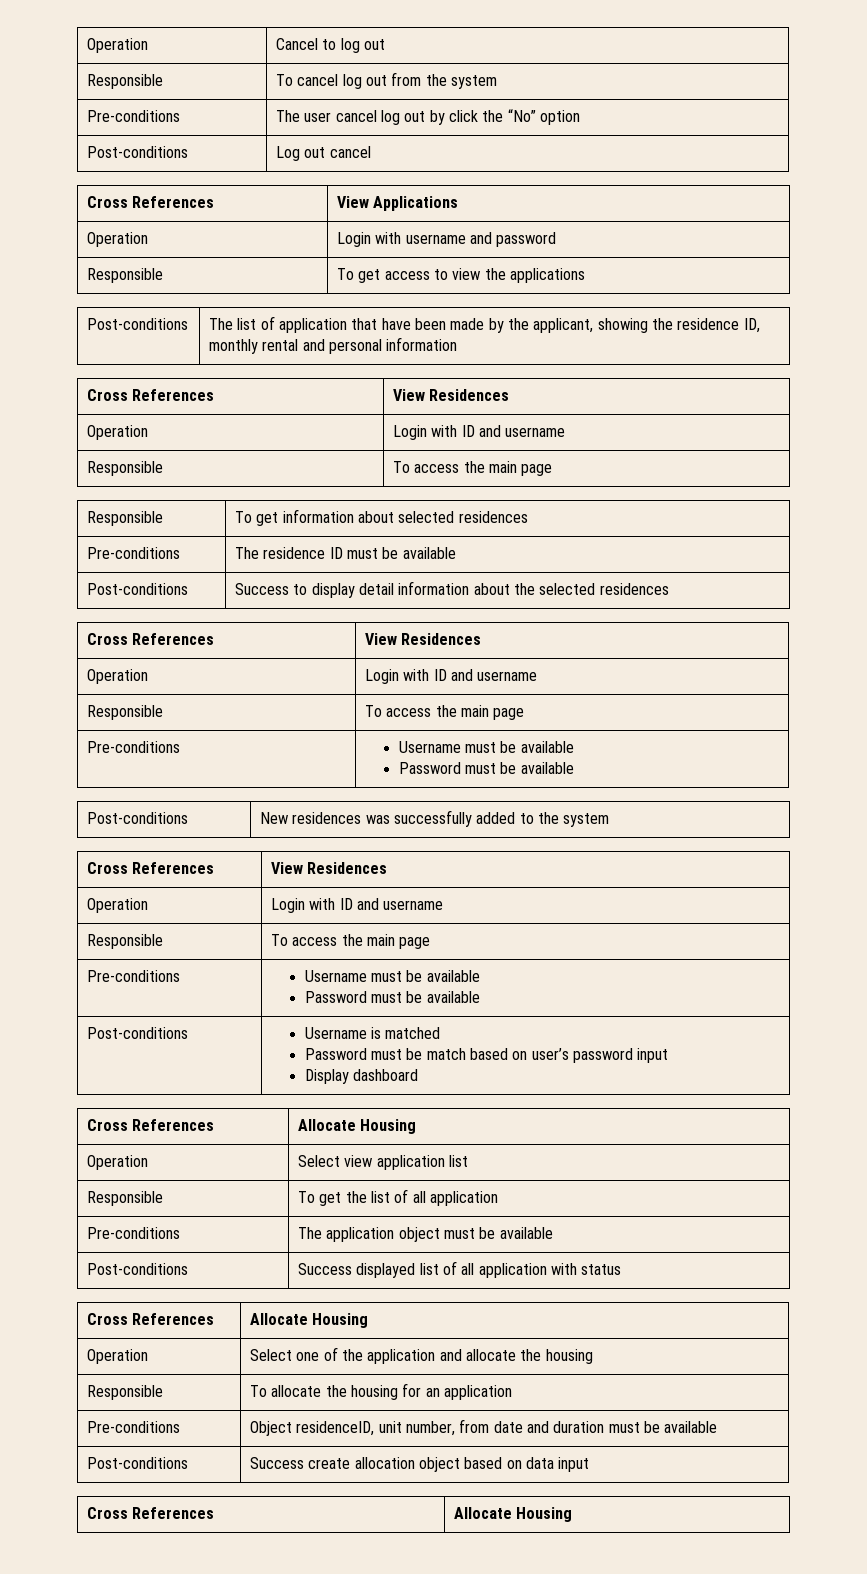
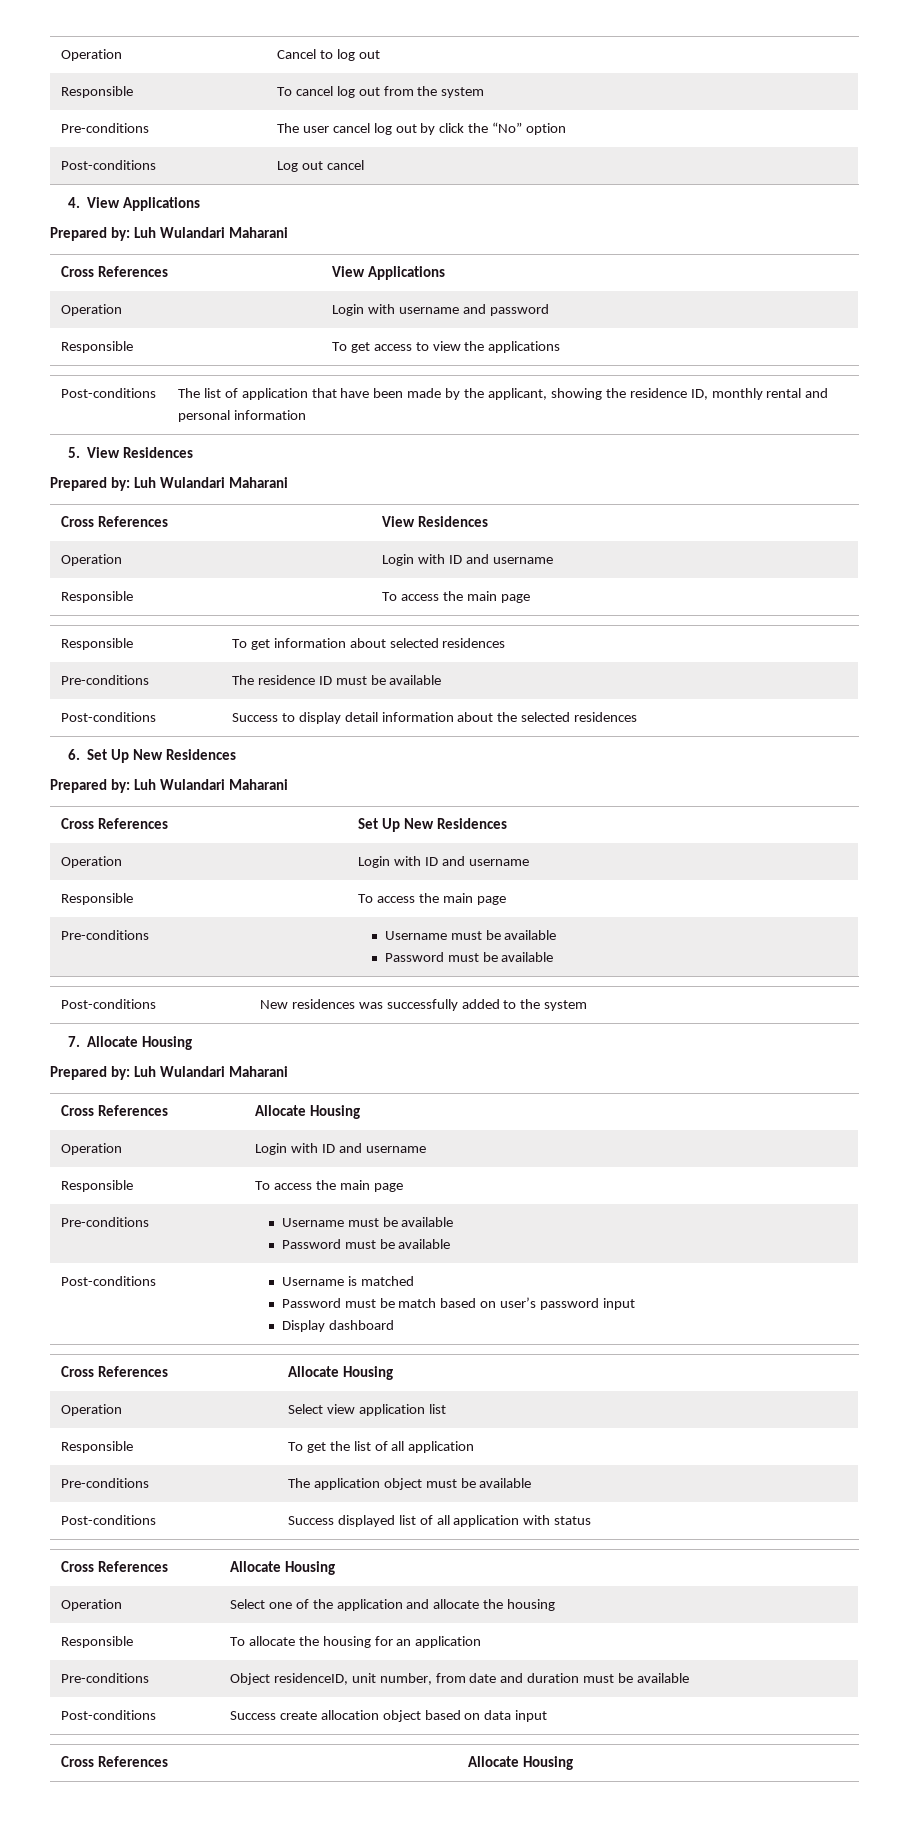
+ 4. View Applications
+ Prepared by: Luh Wulandari Maharani
+ 5. View Residences
+ Prepared by: Luh Wulandari Maharani
  Post-conditions | Success to display detail information about the selected residences
- Cross References | View Residences
+ 6. Set Up New Residences
+ Prepared by: Luh Wulandari Maharani
+ Cross References | Set Up New Residences
  Post-conditions | New residences was successfully added to the system
- Cross References | View Residences
+ 7. Allocate Housing
+ Prepared by: Luh Wulandari Maharani
+ Cross References | Allocate Housing

